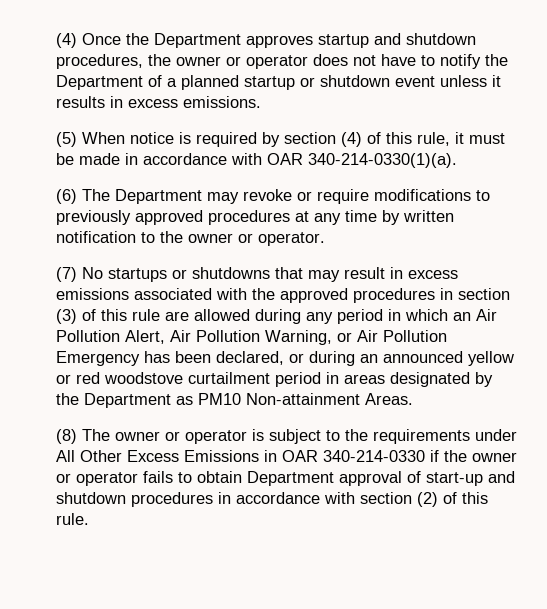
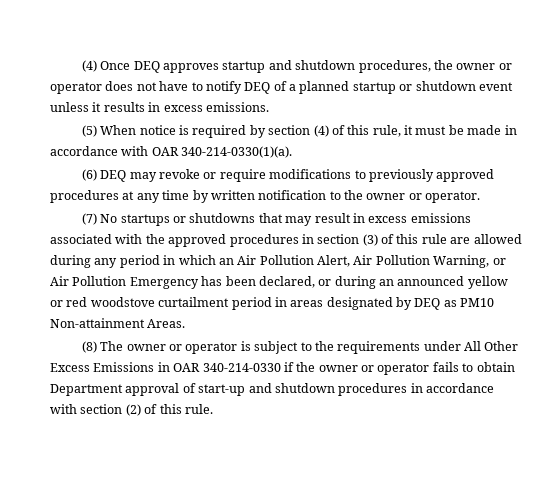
- (4) Once the Department approves startup and shutdown procedures, the owner or operator does not have to notify the Department of a planned startup or shutdown event unless it results in excess emissions.
+ (4) Once DEQ approves startup and shutdown procedures, the owner or operator does not have to notify DEQ of a planned startup or shutdown event unless it results in excess emissions.
- (6) The Department may revoke or require modifications to previously approved procedures at any time by written notification to the owner or operator.
+ (6) DEQ may revoke or require modifications to previously approved procedures at any time by written notification to the owner or operator.
- (7) No startups or shutdowns that may result in excess emissions associated with the approved procedures in section (3) of this rule are allowed during any period in which an Air Pollution Alert, Air Pollution Warning, or Air Pollution Emergency has been declared, or during an announced yellow or red woodstove curtailment period in areas designated by the Department as PM10 Non-attainment Areas.
+ (7) No startups or shutdowns that may result in excess emissions associated with the approved procedures in section (3) of this rule are allowed during any period in which an Air Pollution Alert, Air Pollution Warning, or Air Pollution Emergency has been declared, or during an announced yellow or red woodstove curtailment period in areas designated by DEQ as PM10 Non-attainment Areas.

